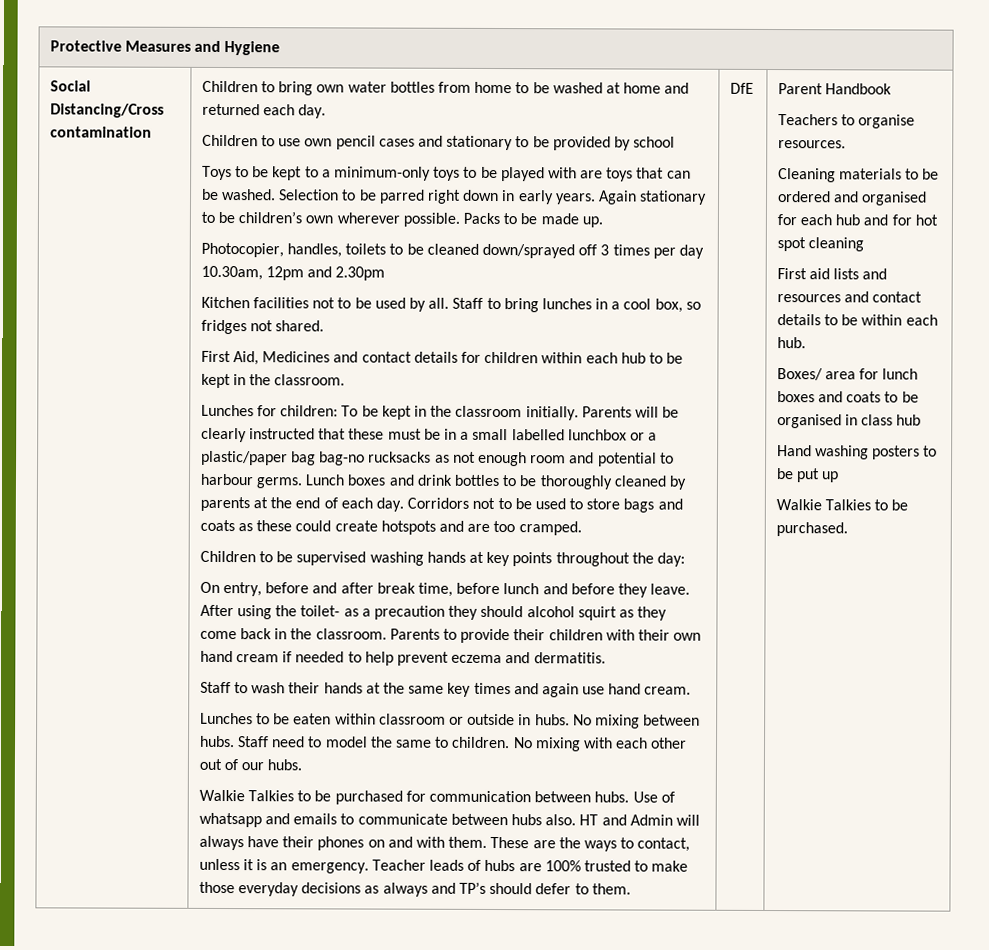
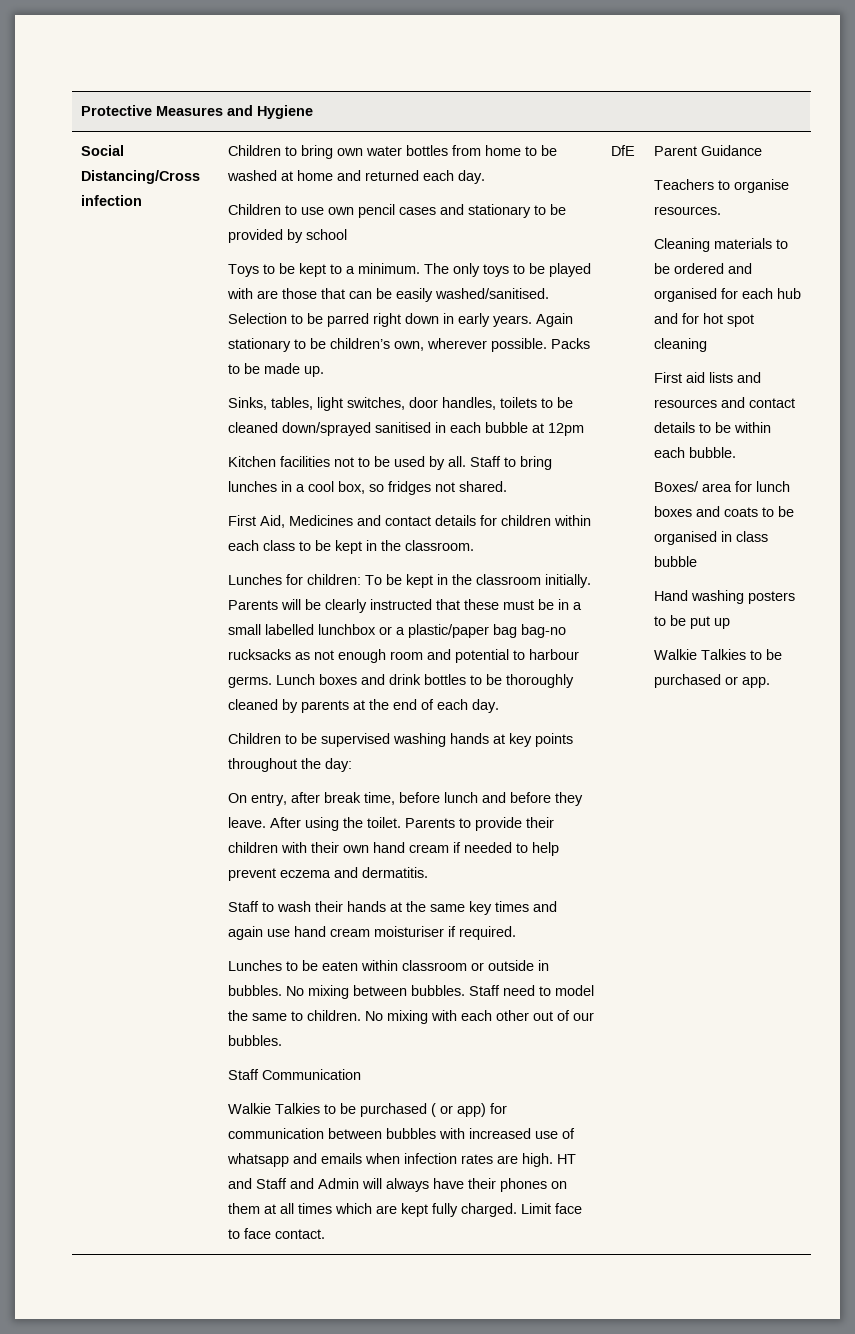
- Social Distancing/Cross contamination
+ Social Distancing/Cross infection
- Toys to be kept to a minimum-only toys to be played with are toys that can be washed.
+ Toys to be kept to a minimum. The only toys to be played with are those that can be easily washed/sanitised.
- Again stationary to be children’s own wherever possible.
+ Again stationary to be children’s own, wherever possible.
- Photocopier, handles, toilets to be cleaned down/sprayed off 3 times per day 10.30am, 12pm and 2.30pm
+ Sinks, tables, light switches, door handles, toilets to be cleaned down/sprayed sanitised in each bubble at 12pm
- First Aid, Medicines and contact details for children within each hub to be kept in the classroom.
+ First Aid, Medicines and contact details for children within each class to be kept in the classroom.
- Corridors not to be used to store bags and coats as these could create hotspots and are too cramped.
- On entry, before and after break time, before lunch and before they leave.
+ On entry, after break time, before lunch and before they leave.
- After using the toilet- as a precaution they should alcohol squirt as they come back in the classroom.
+ After using the toilet.
- Staff to wash their hands at the same key times and again use hand cream.
+ Staff to wash their hands at the same key times and again use hand cream moisturiser if required.
- Lunches to be eaten within classroom or outside in hubs.
+ Lunches to be eaten within classroom or outside in bubbles.
- No mixing between hubs.
+ No mixing between bubbles.
- No mixing with each other out of our hubs.
- Walkie Talkies to be purchased for communication between hubs. Use of whatsapp and emails to communicate between hubs also. HT and Admin will always have their phones on and with them. These are the ways to contact, unless it is an emergency. Teacher leads of hubs are 100% trusted to make those everyday decisions as always and TP’s should defer to them.
+ No mixing with each other out of our bubbles.
+ Staff Communication
+ Walkie Talkies to be purchased ( or app) for communication between bubbles with increased use of whatsapp and emails when infection rates are high. HT and Staff and Admin will always have their phones on them at all times which are kept fully charged. Limit face to face contact.
- Parent Handbook
+ Parent Guidance
- First aid lists and resources and contact details to be within each hub.
+ First aid lists and resources and contact details to be within each bubble.
- Boxes/ area for lunch boxes and coats to be organised in class hub
+ Boxes/ area for lunch boxes and coats to be organised in class bubble
- Walkie Talkies to be purchased.
+ Walkie Talkies to be purchased or app.

